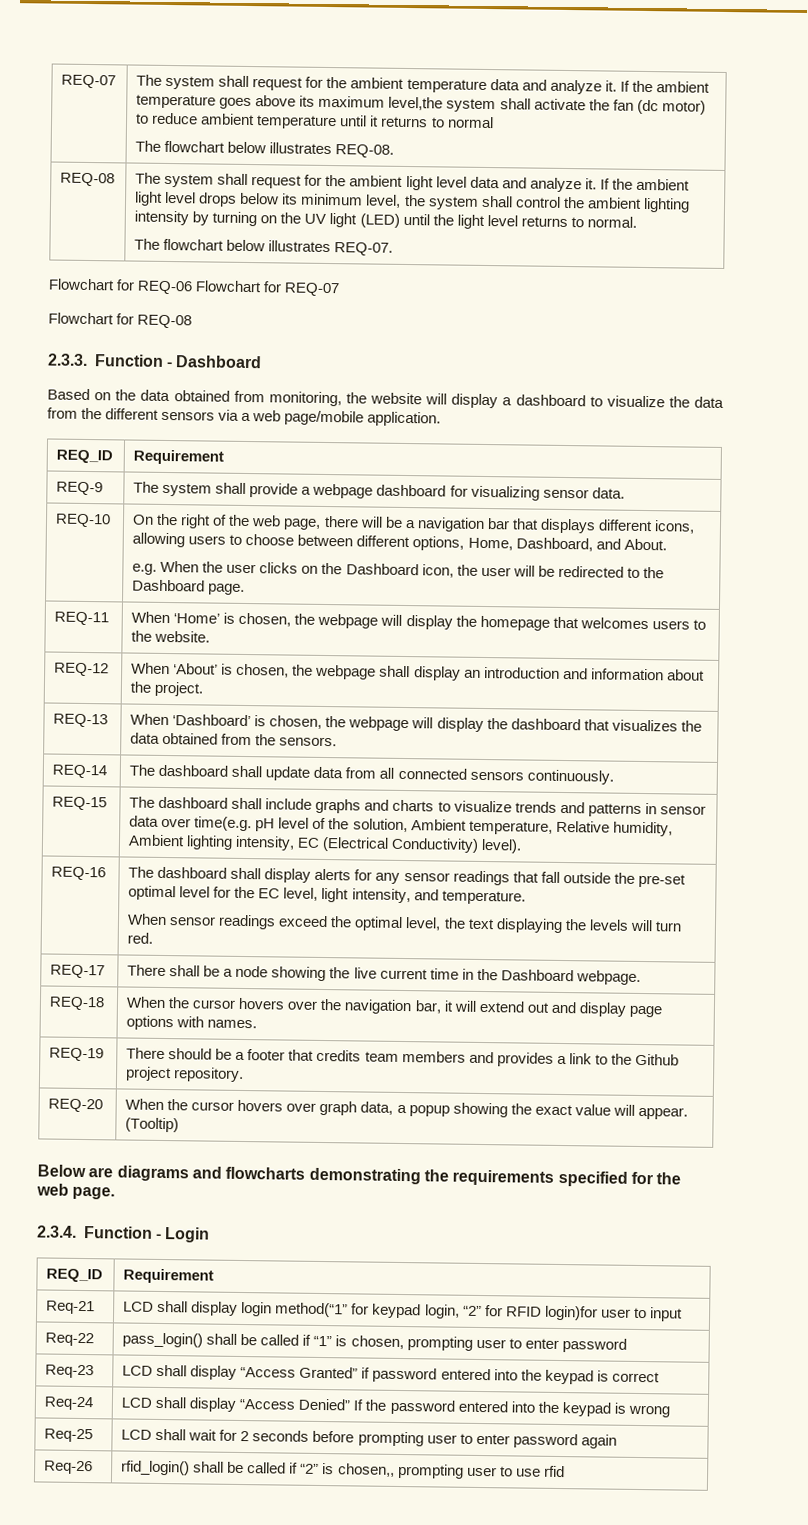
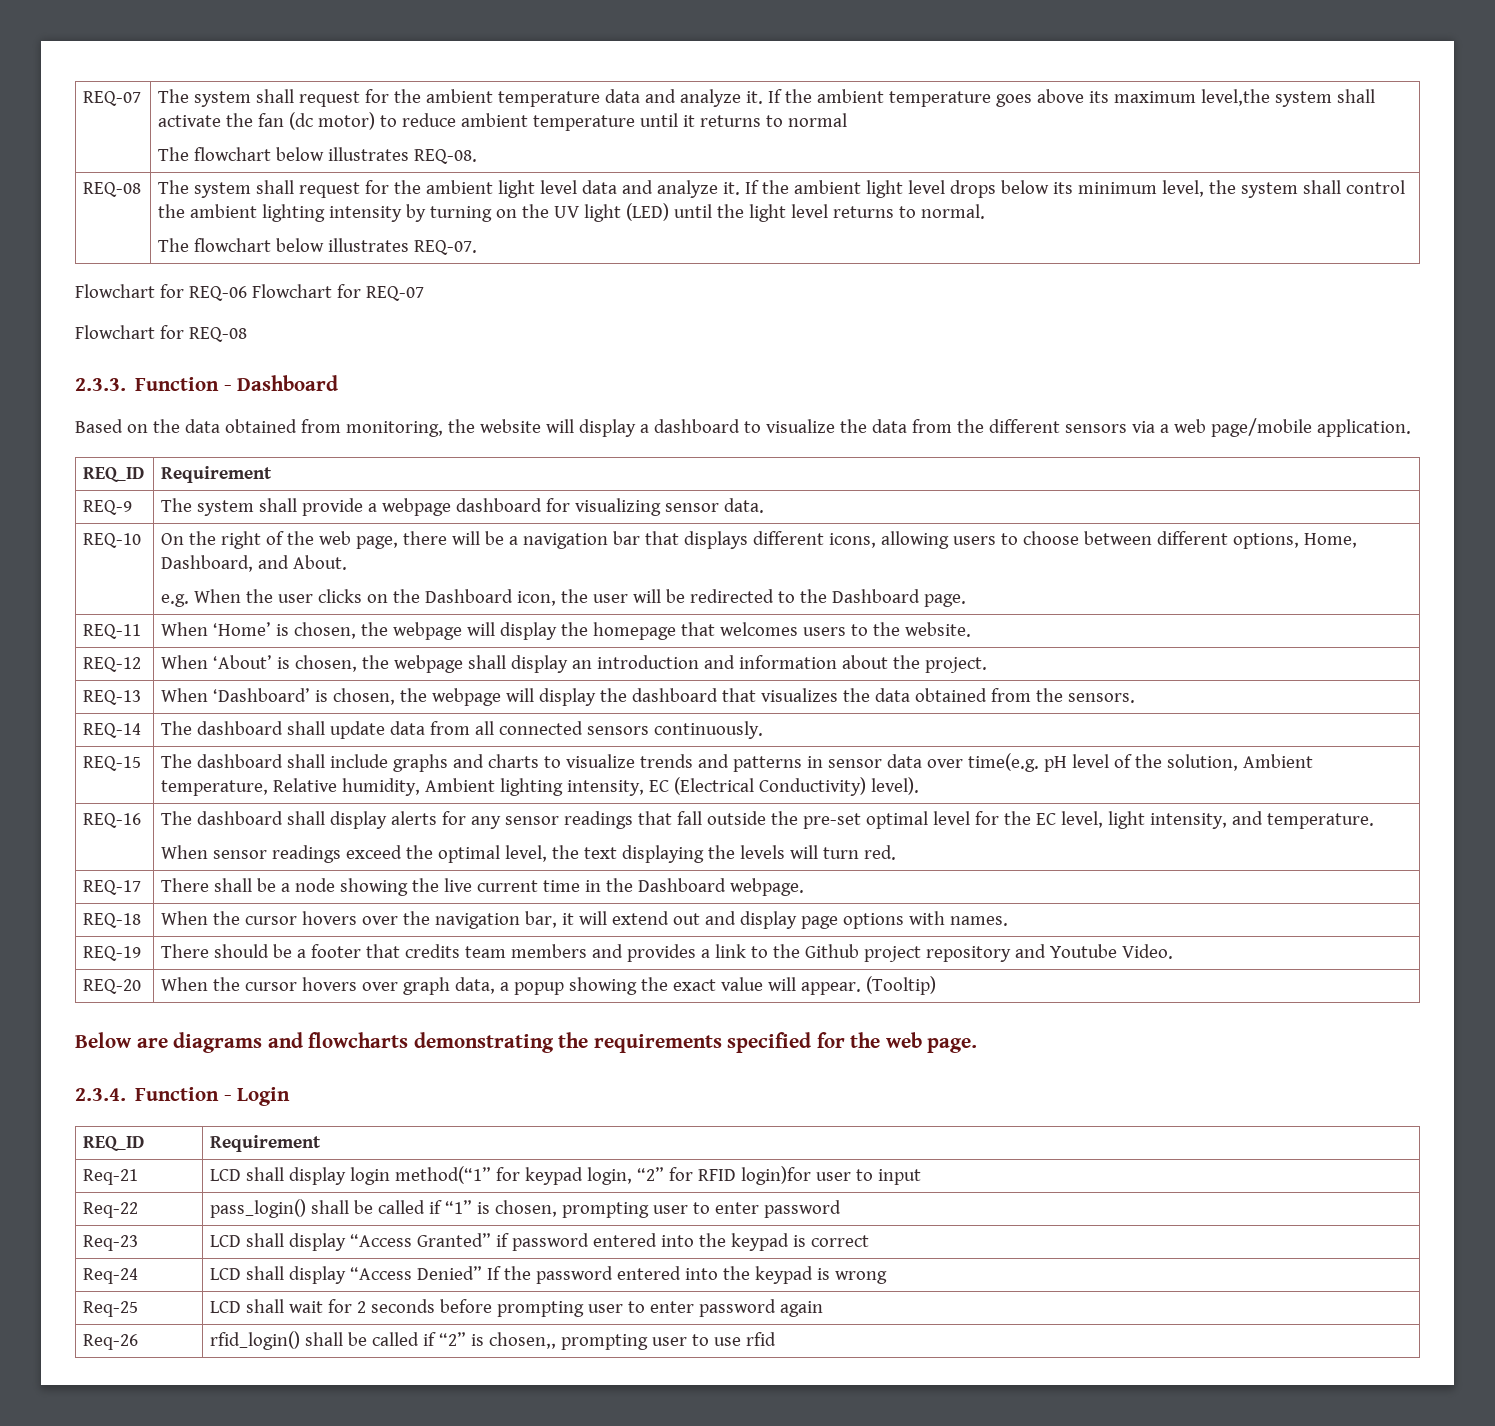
- REQ-19 | There should be a footer that credits team members and provides a link to the Github project repository.
+ REQ-19 | There should be a footer that credits team members and provides a link to the Github project repository and Youtube Video.

